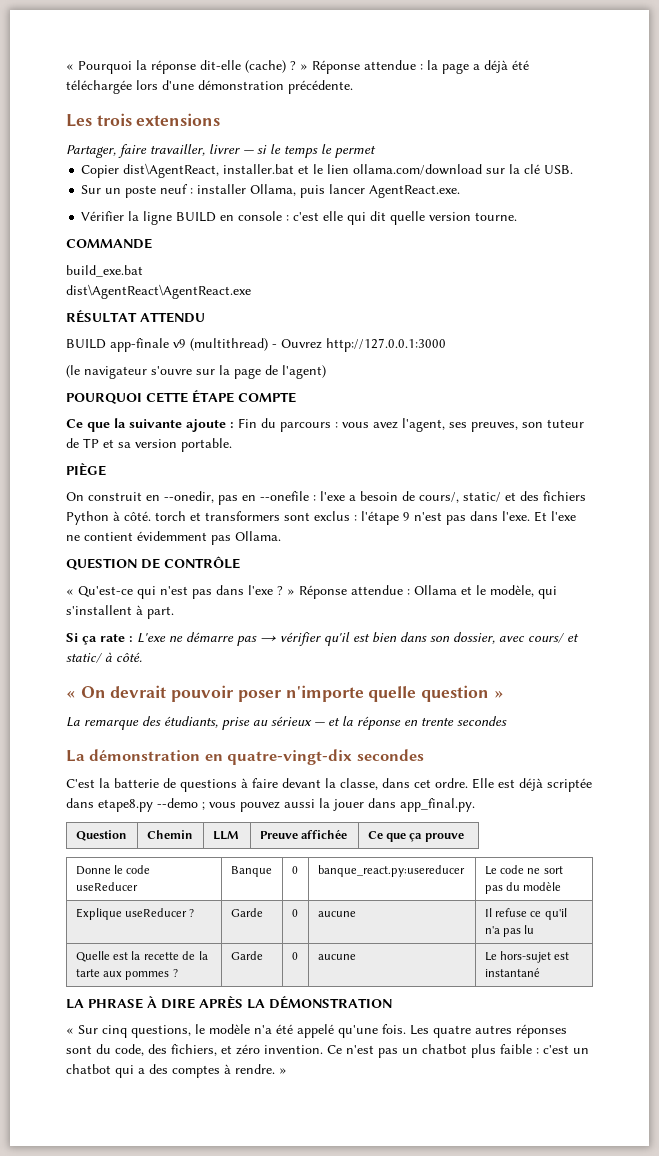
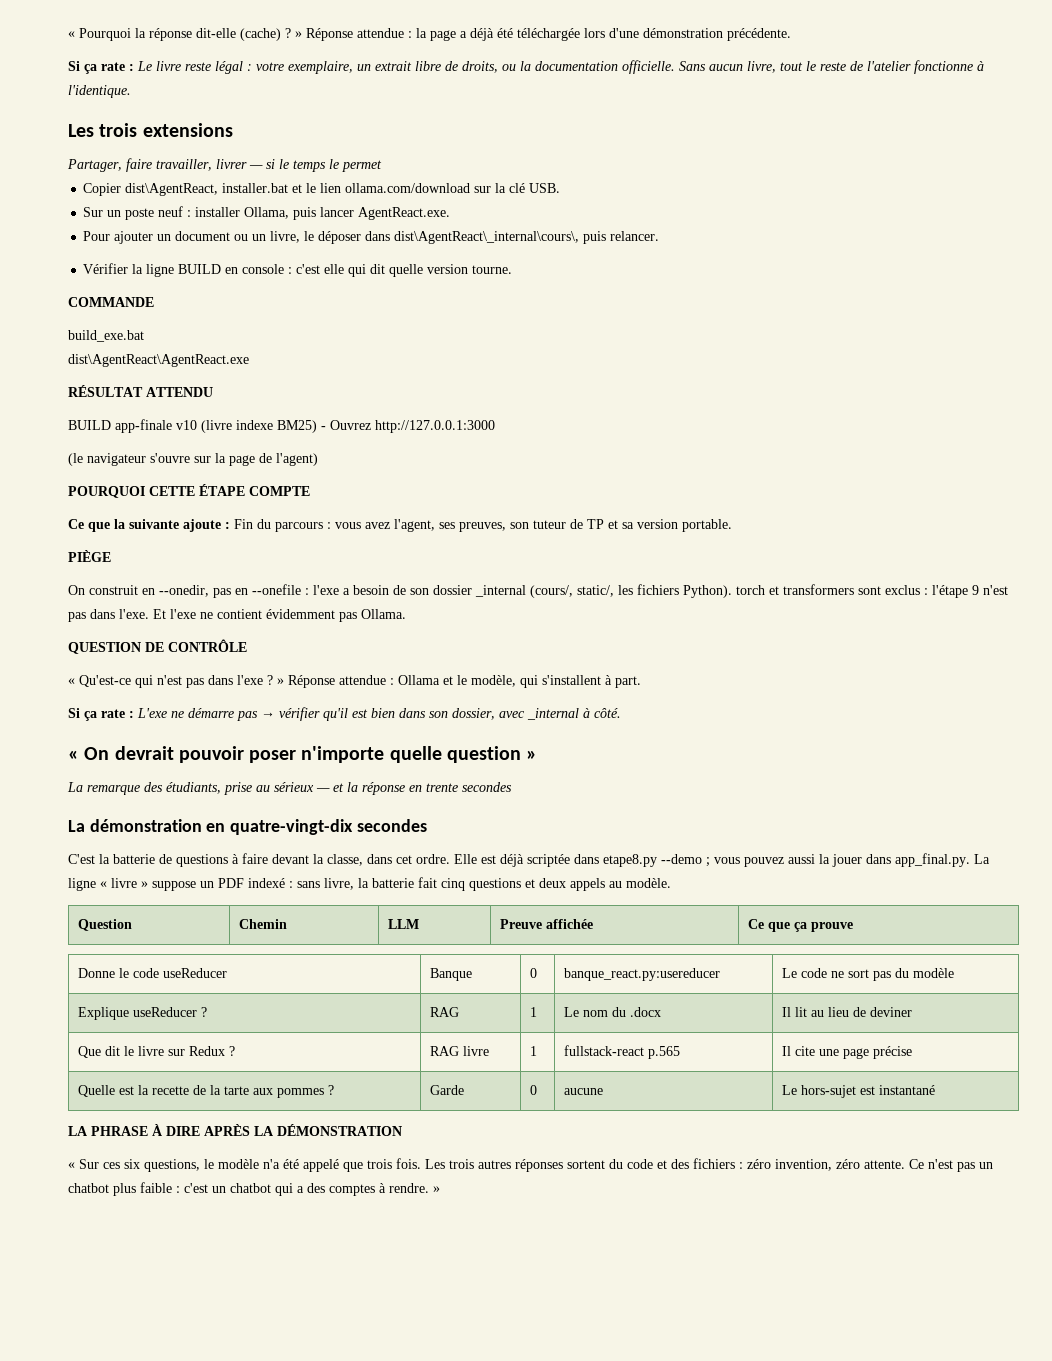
+ Si ça rate : Le livre reste légal : votre exemplaire, un extrait libre de droits, ou la documentation officielle. Sans aucun livre, tout le reste de l'atelier fonctionne à l'identique.
+ Pour ajouter un document ou un livre, le déposer dans dist\AgentReact\_internal\cours\, puis relancer.
- BUILD app-finale v9 (multithread) - Ouvrez http://127.0.0.1:3000
+ BUILD app-finale v10 (livre indexe BM25) - Ouvrez http://127.0.0.1:3000
- On construit en --onedir, pas en --onefile : l'exe a besoin de cours/, static/ et des fichiers Python à côté. torch et transformers sont exclus : l'étape 9 n'est pas dans l'exe.
+ On construit en --onedir, pas en --onefile : l'exe a besoin de son dossier _internal (cours/, static/, les fichiers Python). torch et transformers sont exclus : l'étape 9 n'est pas dans l'exe.
- Si ça rate : L'exe ne démarre pas → vérifier qu'il est bien dans son dossier, avec cours/ et static/ à côté.
+ Si ça rate : L'exe ne démarre pas → vérifier qu'il est bien dans son dossier, avec _internal à côté.
- Elle est déjà scriptée dans etape8.py --demo ; vous pouvez aussi la jouer dans app_final.py.
+ Elle est déjà scriptée dans etape8.py --demo ; vous pouvez aussi la jouer dans app_final.py. La ligne « livre » suppose un PDF indexé : sans livre, la batterie fait cinq questions et deux appels au modèle.
- Explique useReducer ? | Garde | 0 | aucune | Il refuse ce qu'il n'a pas lu
+ Explique useReducer ? | RAG | 1 | Le nom du .docx | Il lit au lieu de deviner
+ Que dit le livre sur Redux ? | RAG livre | 1 | fullstack-react p.565 | Il cite une page précise
- « Sur cinq questions, le modèle n'a été appelé qu'une fois.
+ « Sur ces six questions, le modèle n'a été appelé que trois fois.
- Les quatre autres réponses sont du code, des fichiers, et zéro invention.
+ Les trois autres réponses sortent du code et des fichiers : zéro invention, zéro attente.

